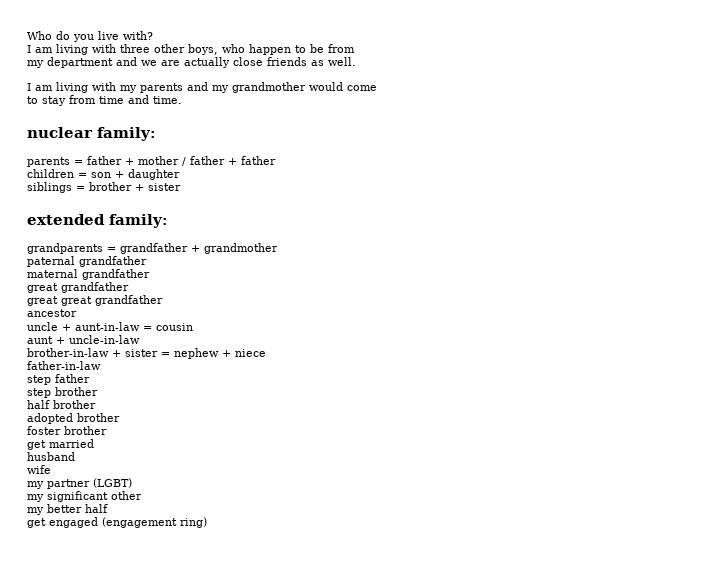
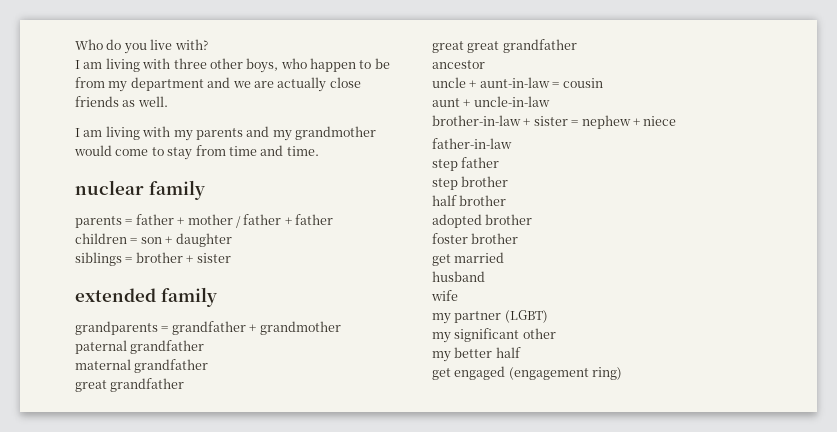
- I am living with three other boys, who happen to be from
- my department and we are actually close friends as well.
+ I am living with three other boys, who happen to be from my department and we are actually close friends as well.
- I am living with my parents and my grandmother would come
- to stay from time and time.
+ I am living with my parents and my grandmother would come to stay from time and time.
- nuclear family:
+ nuclear family
- extended family:
+ extended family

